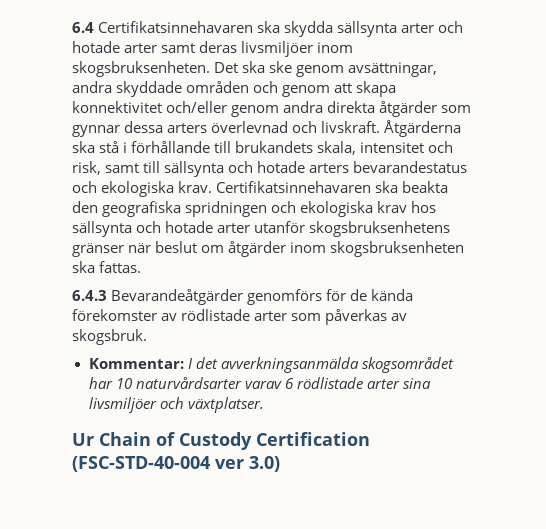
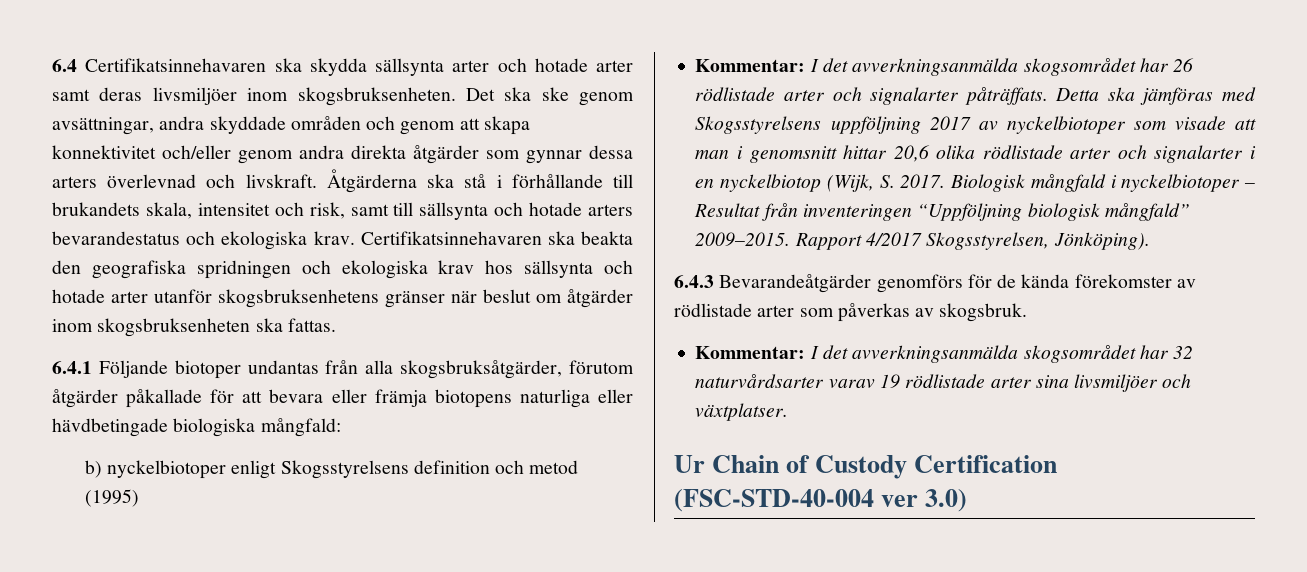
+ 6.4.1 Följande biotoper undantas från alla skogsbruksåtgärder, förutom åtgärder påkallade för att bevara eller främja biotopens naturliga eller hävdbetingade biologiska mångfald:
+ b) nyckelbiotoper enligt Skogsstyrelsens definition och metod (1995)
+ Kommentar: I det avverkningsanmälda skogsområdet har 26 rödlistade arter och signalarter påträffats. Detta ska jämföras med Skogsstyrelsens uppföljning 2017 av nyckelbiotoper som visade att man i genomsnitt hittar 20,6 olika rödlistade arter och signalarter i en nyckelbiotop (Wijk, S. 2017. Biologisk mångfald i nyckelbiotoper – Resultat från inventeringen “Uppföljning biologisk mångfald” 2009–2015. Rapport 4/2017 Skogsstyrelsen, Jönköping).
- Kommentar: I det avverkningsanmälda skogsområdet har 10 naturvårdsarter varav 6 rödlistade arter sina livsmiljöer och växtplatser.
+ Kommentar: I det avverkningsanmälda skogsområdet har 32 naturvårdsarter varav 19 rödlistade arter sina livsmiljöer och växtplatser.

